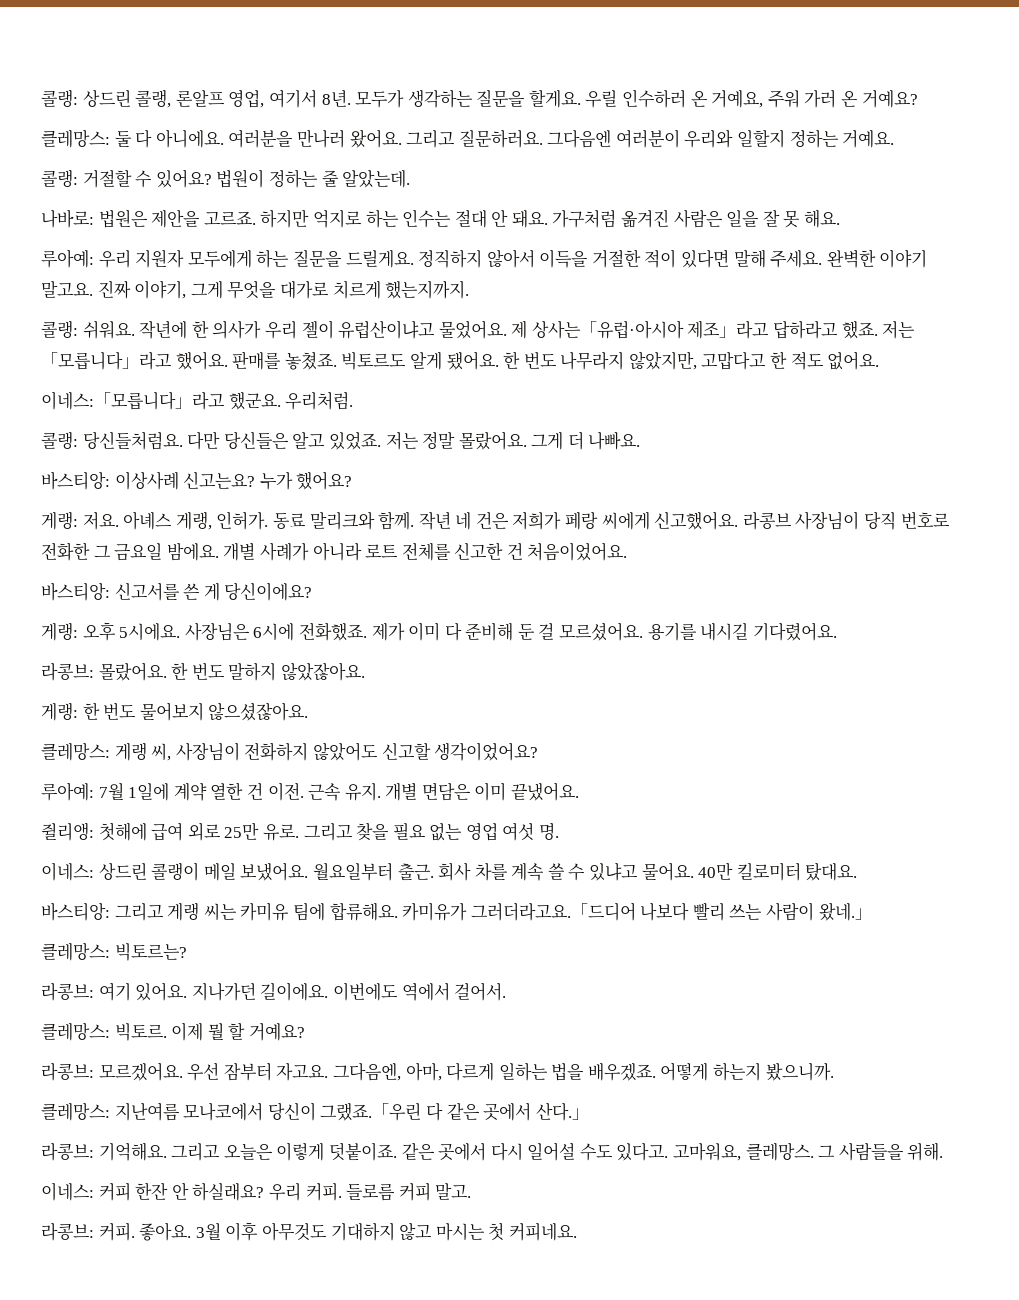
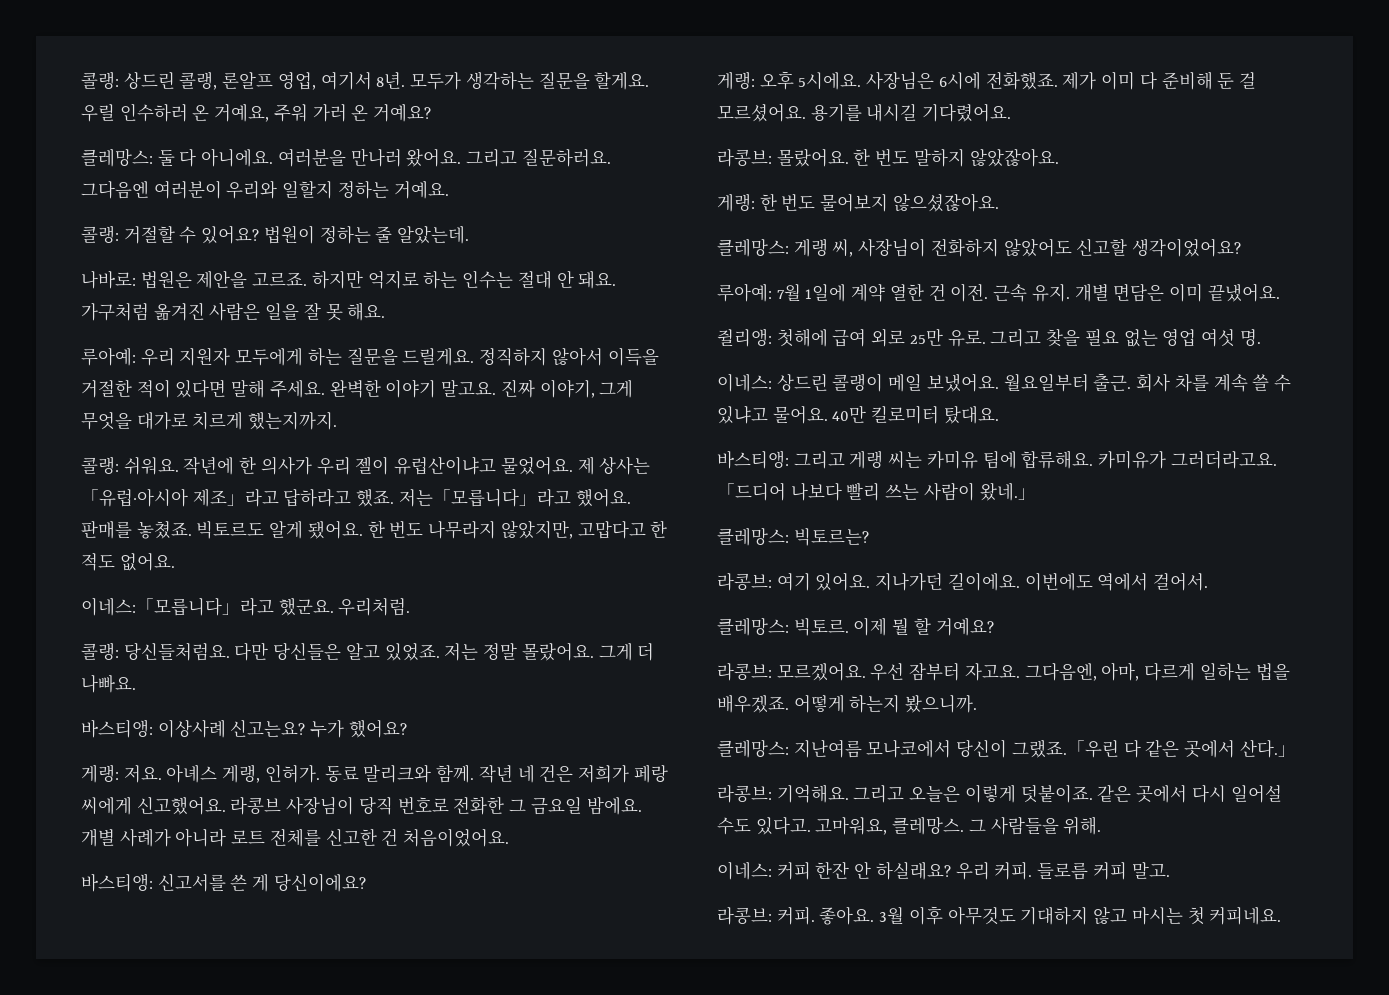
- 바스티앙: 이상사례 신고는요?
+ 바스티앵: 이상사례 신고는요?
- 바스티앙: 신고서를 쓴 게 당신이에요?
+ 바스티앵: 신고서를 쓴 게 당신이에요?
- 바스티앙: 그리고 게랭 씨는 카미유 팀에 합류해요.
+ 바스티앵: 그리고 게랭 씨는 카미유 팀에 합류해요.

